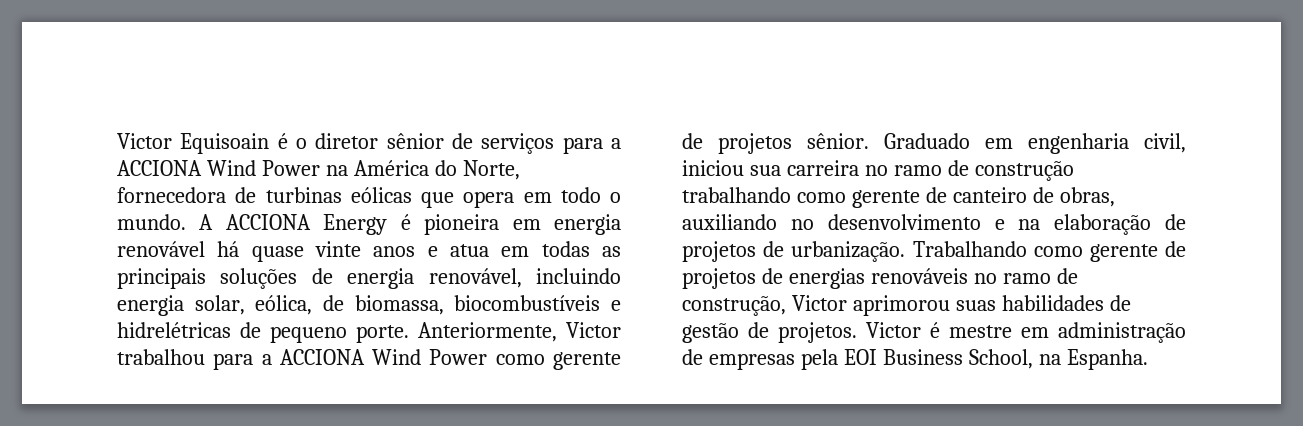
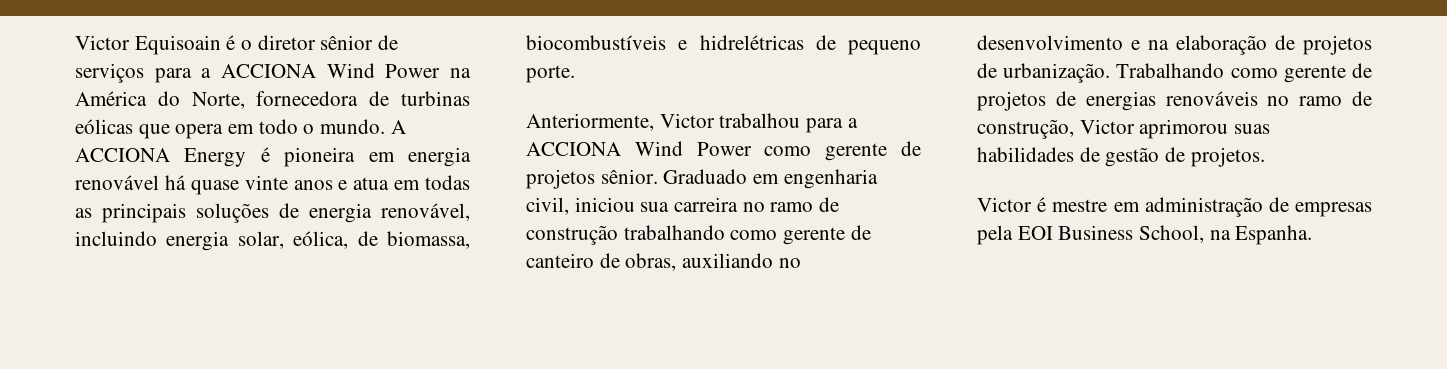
- A ACCIONA Energy é pioneira em energia renovável há quase vinte anos e atua em todas as principais soluções de energia renovável, incluindo energia solar, eólica, de biomassa, biocombustíveis e hidrelétricas de pequeno porte. Anteriormente, Victor trabalhou para a ACCIONA Wind Power como gerente de projetos sênior.
+ A ACCIONA Energy é pioneira em energia renovável há quase vinte anos e atua em todas as principais soluções de energia renovável, incluindo energia solar, eólica, de biomassa, biocombustíveis e hidrelétricas de pequeno porte.
+ Anteriormente, Victor trabalhou para a ACCIONA Wind Power como gerente de projetos sênior.
- Trabalhando como gerente de projetos de energias renováveis no ramo de construção, Victor aprimorou suas habilidades de gestão de projetos. Victor é mestre em administração de empresas pela EOI Business School, na Espanha.
+ Trabalhando como gerente de projetos de energias renováveis no ramo de construção, Victor aprimorou suas habilidades de gestão de projetos.
+ Victor é mestre em administração de empresas pela EOI Business School, na Espanha.

